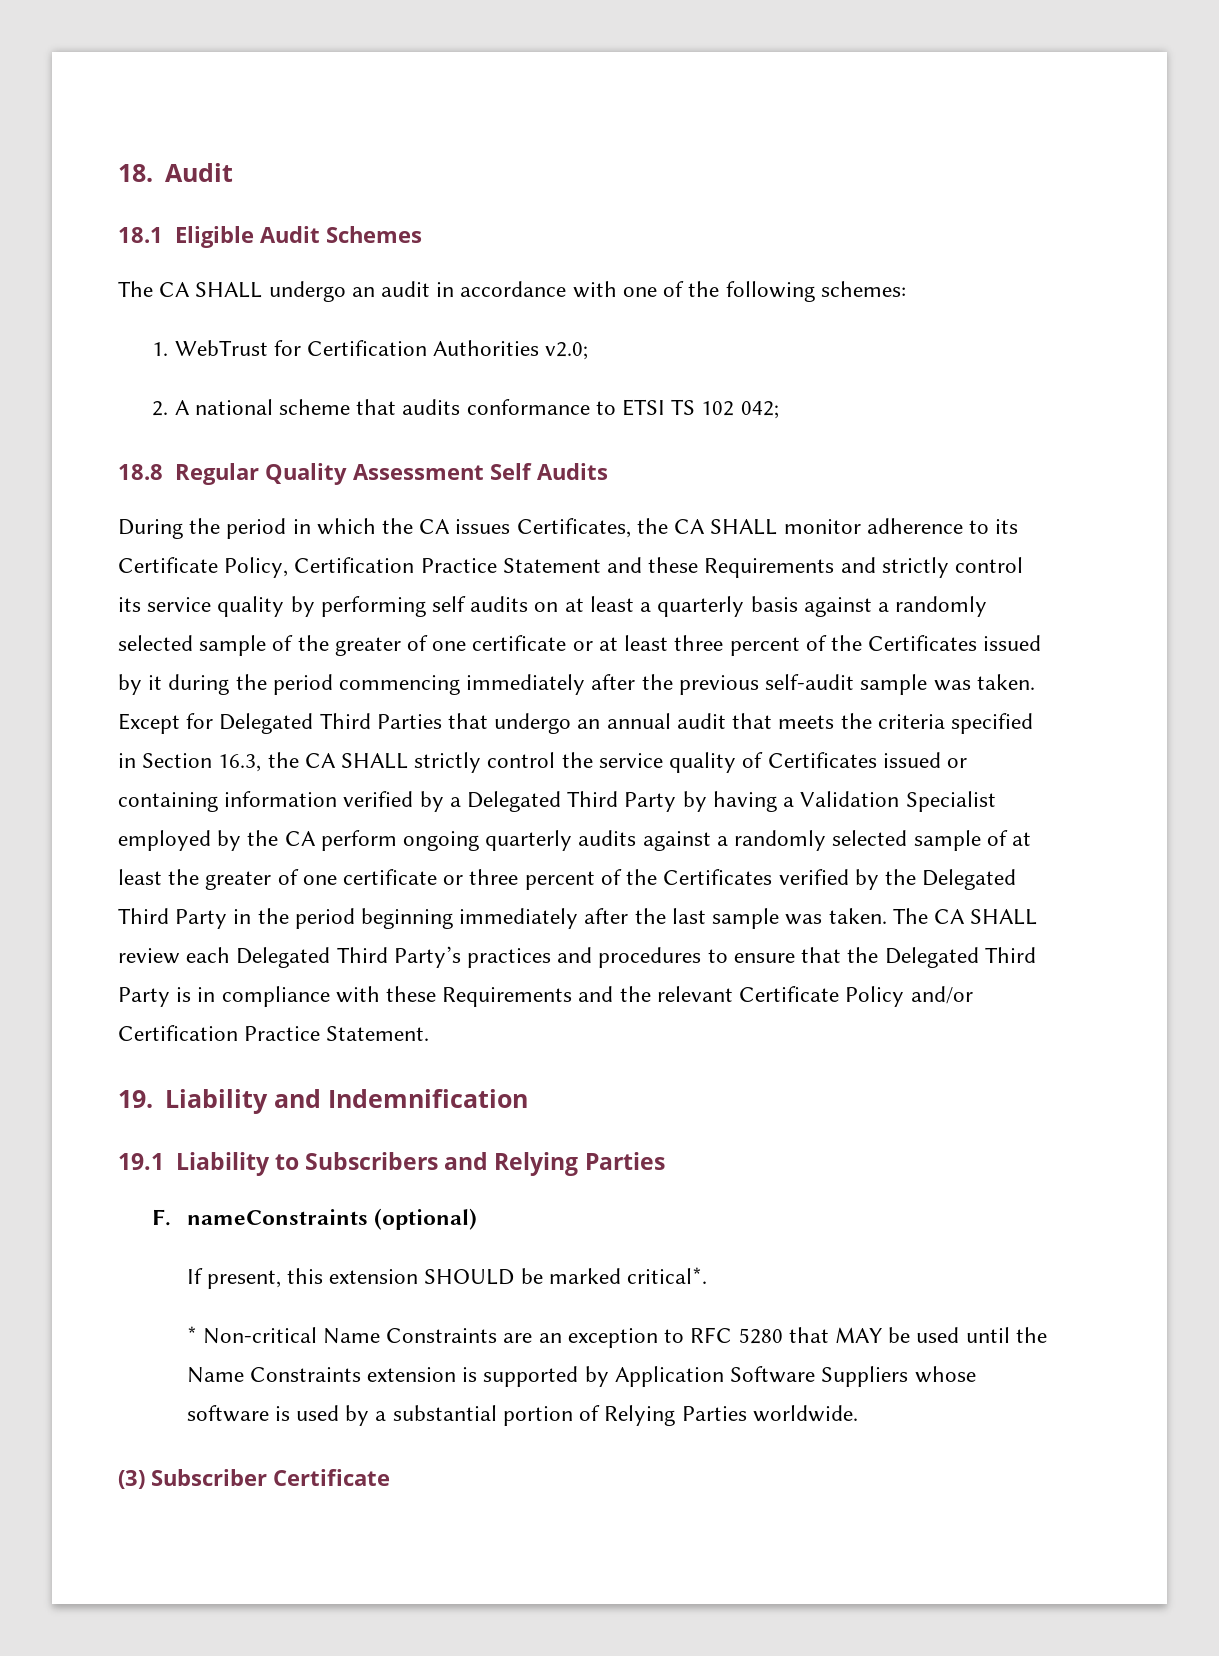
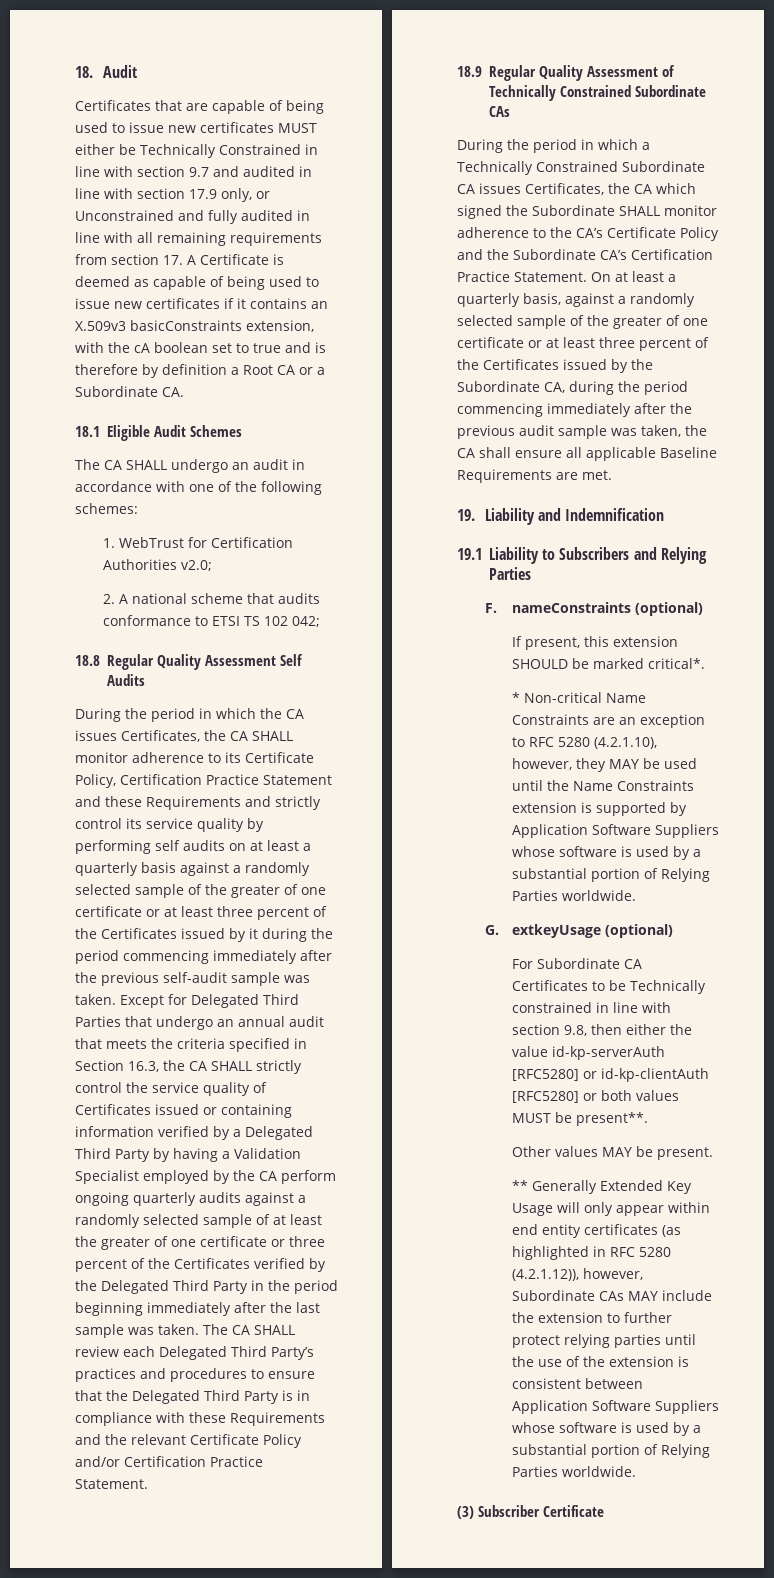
+ Certificates that are capable of being used to issue new certificates MUST either be Technically Constrained in line with section 9.7 and audited in line with section 17.9 only, or Unconstrained and fully audited in line with all remaining requirements from section 17. A Certificate is deemed as capable of being used to issue new certificates if it contains an X.509v3 basicConstraints extension, with the cA boolean set to true and is therefore by definition a Root CA or a Subordinate CA.
+ 18.9 Regular Quality Assessment of Technically Constrained Subordinate CAs
+ During the period in which a Technically Constrained Subordinate CA issues Certificates, the CA which signed the Subordinate SHALL monitor adherence to the CA’s Certificate Policy and the Subordinate CA’s Certification Practice Statement. On at least a quarterly basis, against a randomly selected sample of the greater of one certificate or at least three percent of the Certificates issued by the Subordinate CA, during the period commencing immediately after the previous audit sample was taken, the CA shall ensure all applicable Baseline Requirements are met.
- * Non-critical Name Constraints are an exception to RFC 5280 that MAY be used until the Name Constraints extension is supported by Application Software Suppliers whose software is used by a substantial portion of Relying Parties worldwide.
+ * Non-critical Name Constraints are an exception to RFC 5280 (4.2.1.10), however, they MAY be used until the Name Constraints extension is supported by Application Software Suppliers whose software is used by a substantial portion of Relying Parties worldwide.
+ G. extkeyUsage (optional)
+ For Subordinate CA Certificates to be Technically constrained in line with section 9.8, then either the value id-kp-serverAuth [RFC5280] or id-kp-clientAuth [RFC5280] or both values MUST be present**.
+ Other values MAY be present.
+ ** Generally Extended Key Usage will only appear within end entity certificates (as highlighted in RFC 5280 (4.2.1.12)), however, Subordinate CAs MAY include the extension to further protect relying parties until the use of the extension is consistent between Application Software Suppliers whose software is used by a substantial portion of Relying Parties worldwide.

